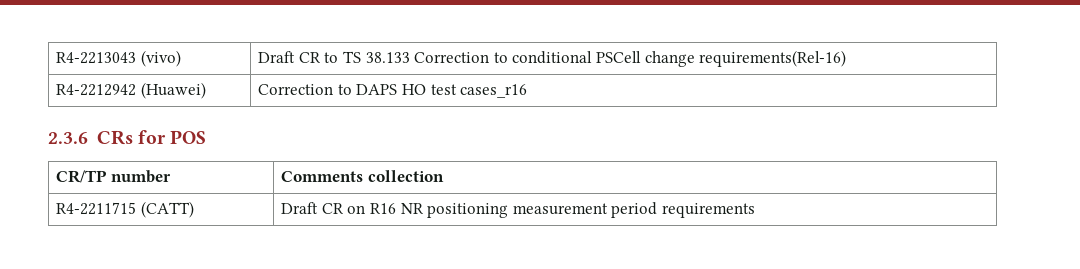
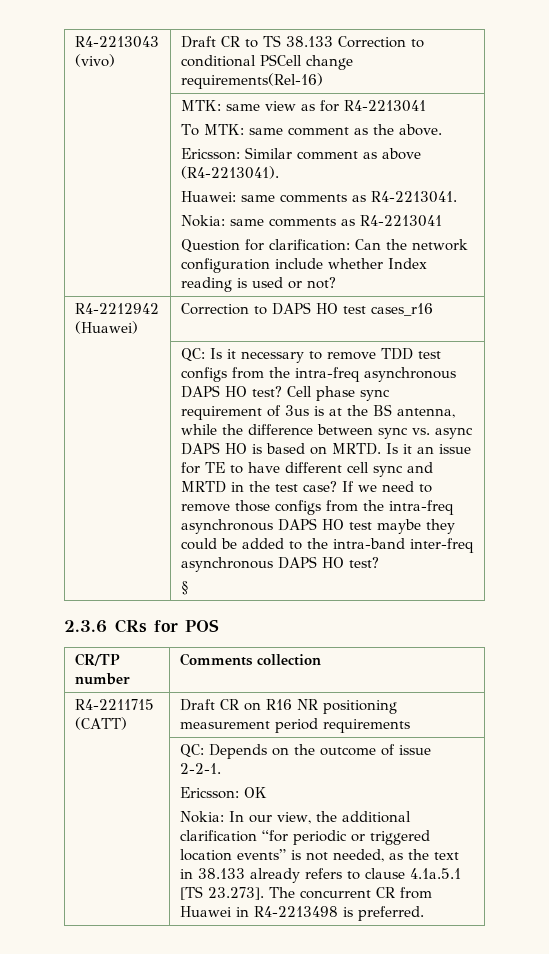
+ MTK: same view as for R4-2213041
+ To MTK: same comment as the above.
+ Ericsson: Similar comment as above (R4-2213041).
+ Huawei: same comments as R4-2213041.
+ Nokia: same comments as R4-2213041
+ Question for clarification: Can the network configuration include whether Index reading is used or not?
+ QC: Is it necessary to remove TDD test configs from the intra-freq asynchronous DAPS HO test? Cell phase sync requirement of 3us is at the BS antenna, while the difference between sync vs. async DAPS HO is based on MRTD. Is it an issue for TE to have different cell sync and MRTD in the test case? If we need to remove those configs from the intra-freq asynchronous DAPS HO test maybe they could be added to the intra-band inter-freq asynchronous DAPS HO test?
+ §
+ QC: Depends on the outcome of issue 2-2-1.
+ Ericsson: OK
+ Nokia: In our view, the additional clarification “for periodic or triggered location events” is not needed, as the text in 38.133 already refers to clause 4.1a.5.1 [TS 23.273]. The concurrent CR from Huawei in R4-2213498 is preferred.

